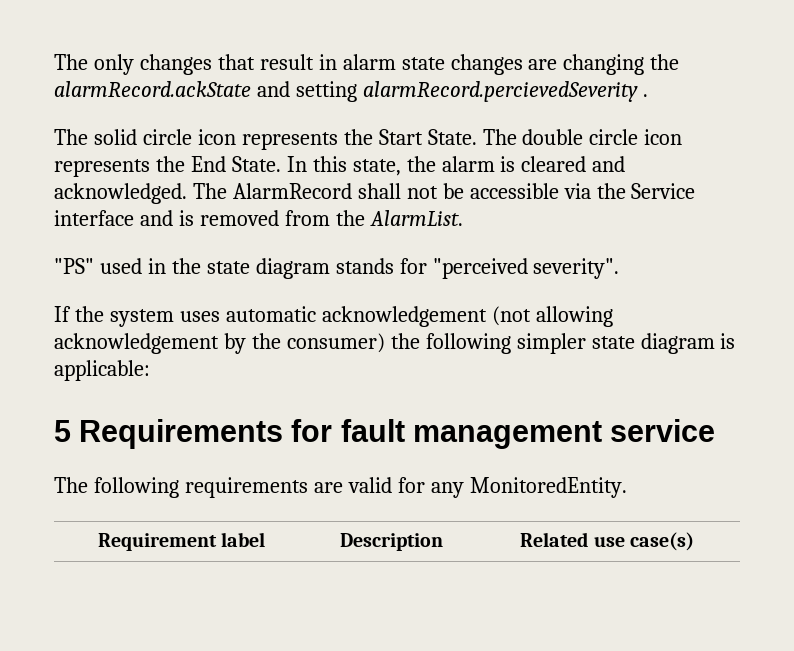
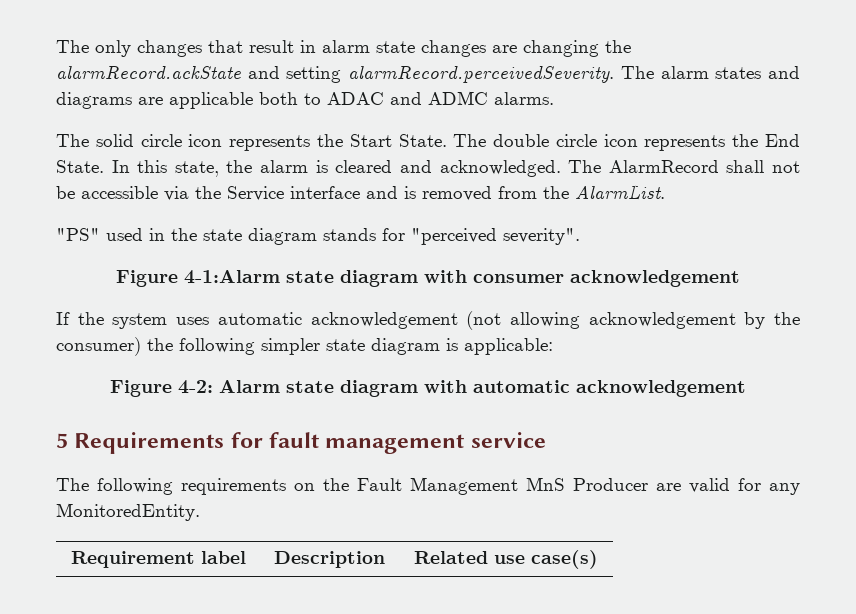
- The only changes that result in alarm state changes are changing the alarmRecord.ackState and setting alarmRecord.percievedSeverity .
+ The only changes that result in alarm state changes are changing the alarmRecord.ackState and setting alarmRecord.perceivedSeverity. The alarm states and diagrams are applicable both to ADAC and ADMC alarms.
+ Figure 4-1:Alarm state diagram with consumer acknowledgement
+ Figure 4-2: Alarm state diagram with automatic acknowledgement
- The following requirements are valid for any MonitoredEntity.
+ The following requirements on the Fault Management MnS Producer are valid for any MonitoredEntity.

